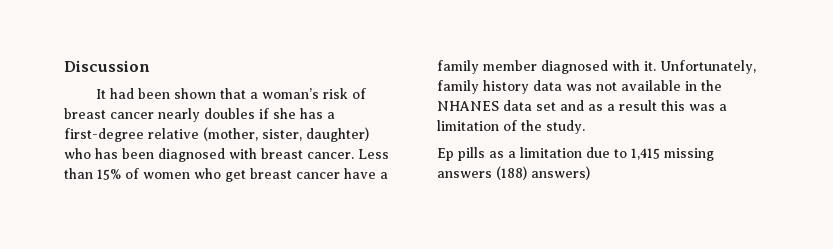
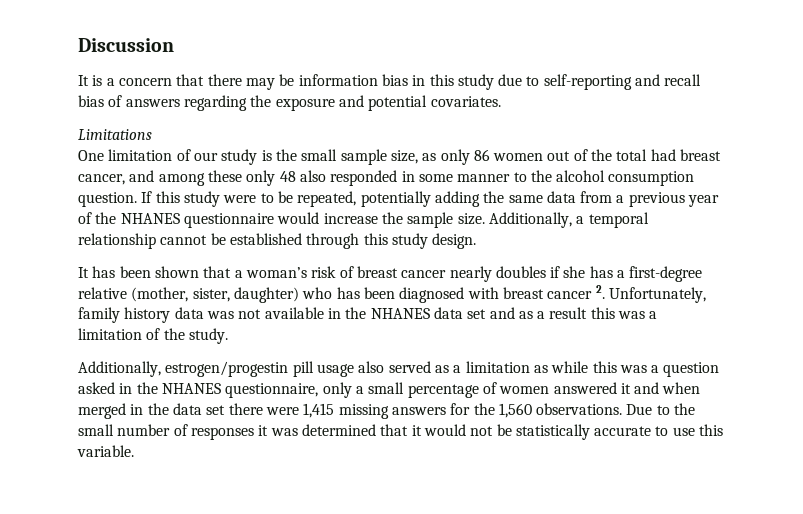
- It had been shown that a woman’s risk of breast cancer nearly doubles if she has a first-degree relative (mother, sister, daughter) who has been diagnosed with breast cancer. Less than 15% of women who get breast cancer have a family member diagnosed with it. Unfortunately, family history data was not available in the NHANES data set and as a result this was a limitation of the study.
+ It is a concern that there may be information bias in this study due to self-reporting and recall bias of answers regarding the exposure and potential covariates.
+ Limitations
+ One limitation of our study is the small sample size, as only 86 women out of the total had breast cancer, and among these only 48 also responded in some manner to the alcohol consumption question. If this study were to be repeated, potentially adding the same data from a previous year of the NHANES questionnaire would increase the sample size. Additionally, a temporal relationship cannot be established through this study design.
+ It has been shown that a woman’s risk of breast cancer nearly doubles if she has a first-degree relative (mother, sister, daughter) who has been diagnosed with breast cancer 2. Unfortunately, family history data was not available in the NHANES data set and as a result this was a limitation of the study.
- Ep pills as a limitation due to 1,415 missing answers (188) answers)
+ Additionally, estrogen/progestin pill usage also served as a limitation as while this was a question asked in the NHANES questionnaire, only a small percentage of women answered it and when merged in the data set there were 1,415 missing answers for the 1,560 observations. Due to the small number of responses it was determined that it would not be statistically accurate to use this variable.

